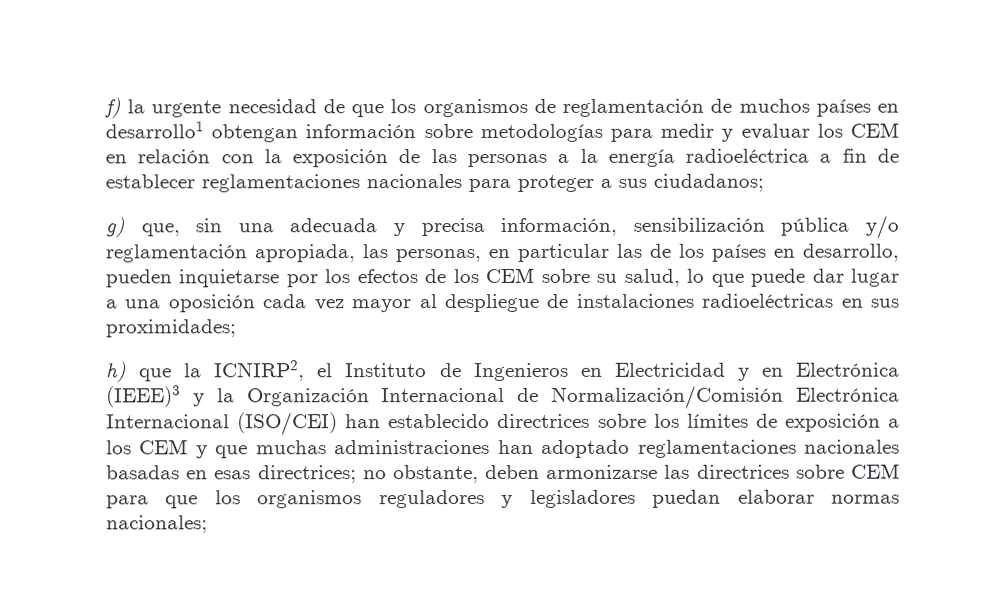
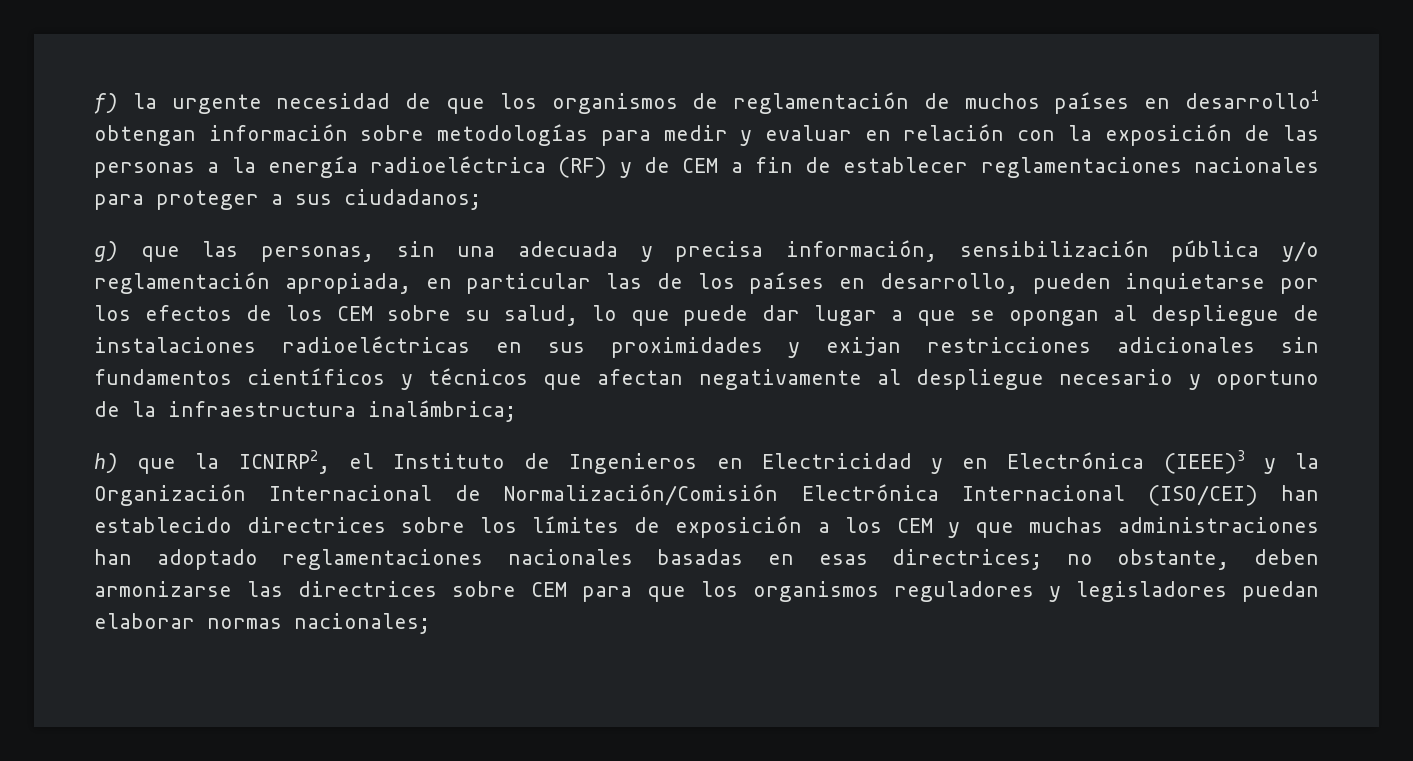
- f) la urgente necesidad de que los organismos de reglamentación de muchos países en desarrollo1 obtengan información sobre metodologías para medir y evaluar los CEM en relación con la exposición de las personas a la energía radioeléctrica a fin de establecer reglamentaciones nacionales para proteger a sus ciudadanos;
+ f) la urgente necesidad de que los organismos de reglamentación de muchos países en desarrollo1 obtengan información sobre metodologías para medir y evaluar en relación con la exposición de las personas a la energía radioeléctrica (RF) y de CEM a fin de establecer reglamentaciones nacionales para proteger a sus ciudadanos;
- g) que, sin una adecuada y precisa información, sensibilización pública y/o reglamentación apropiada, las personas, en particular las de los países en desarrollo, pueden inquietarse por los efectos de los CEM sobre su salud, lo que puede dar lugar a una oposición cada vez mayor al despliegue de instalaciones radioeléctricas en sus proximidades;
+ g) que las personas, sin una adecuada y precisa información, sensibilización pública y/o reglamentación apropiada, en particular las de los países en desarrollo, pueden inquietarse por los efectos de los CEM sobre su salud, lo que puede dar lugar a que se opongan al despliegue de instalaciones radioeléctricas en sus proximidades y exijan restricciones adicionales sin fundamentos científicos y técnicos que afectan negativamente al despliegue necesario y oportuno de la infraestructura inalámbrica;

